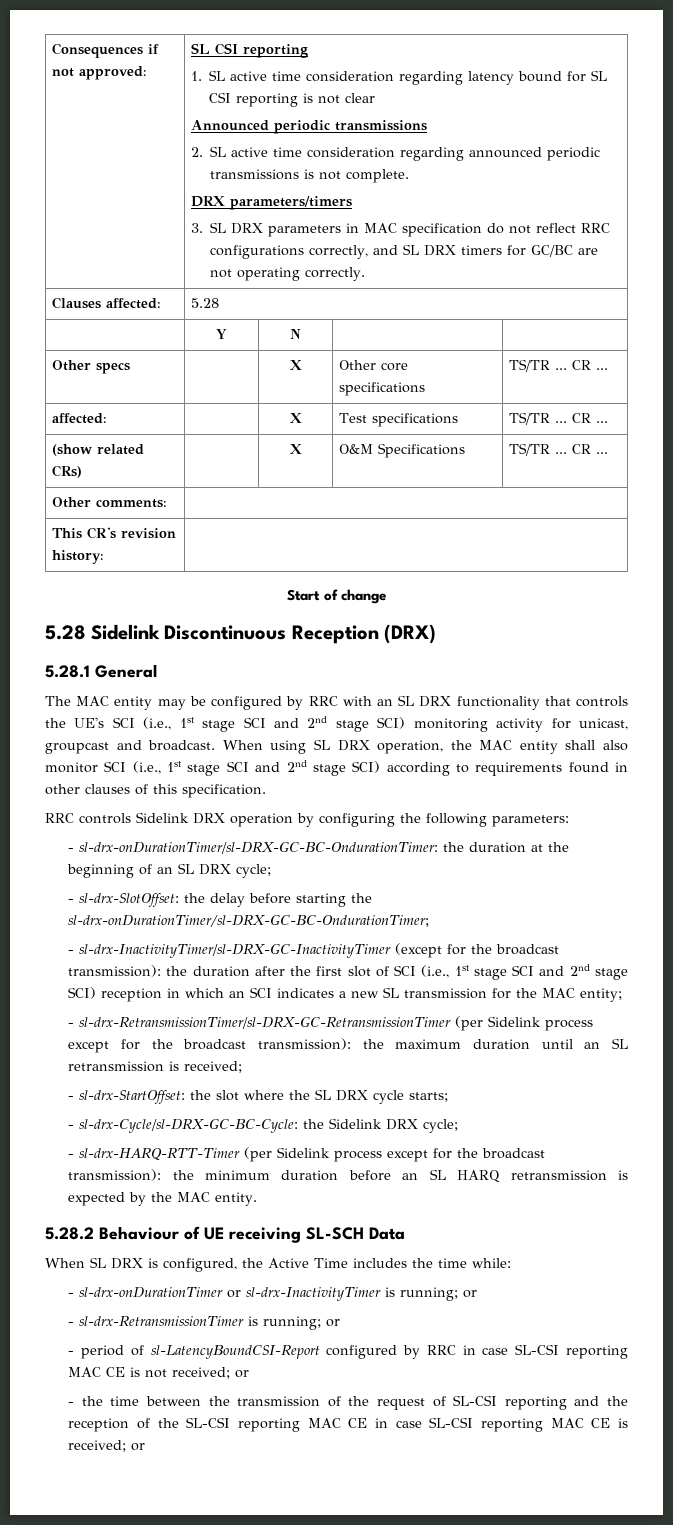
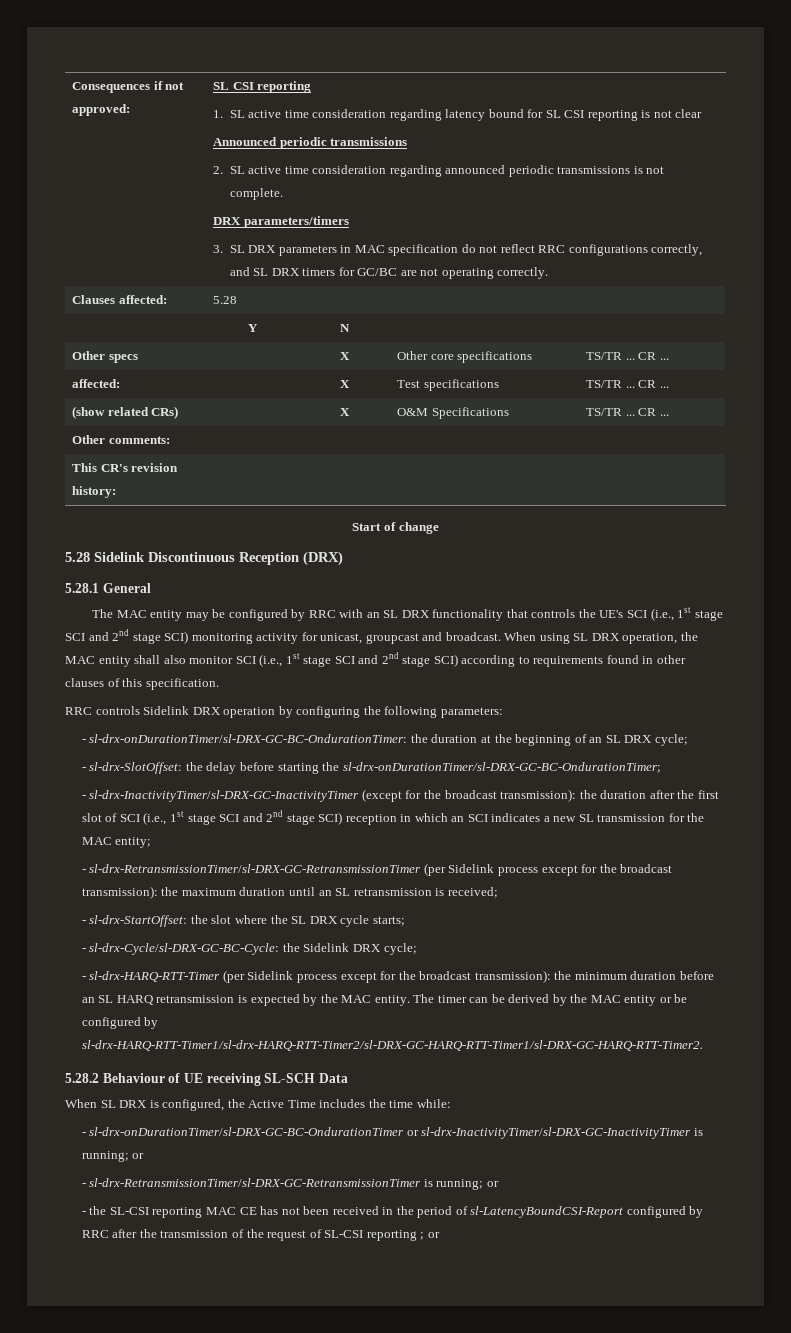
+ The timer can be derived by the MAC entity or be configured by sl-drx-HARQ-RTT-Timer1/sl-drx-HARQ-RTT-Timer2/sl-DRX-GC-HARQ-RTT-Timer1/sl-DRX-GC-HARQ-RTT-Timer2.
- - sl-drx-onDurationTimer or sl-drx-InactivityTimer is running; or
- - sl-drx-RetransmissionTimer is running; or
- - period of sl-LatencyBoundCSI-Report configured by RRC in case SL-CSI reporting MAC CE is not received; or
- - the time between the transmission of the request of SL-CSI reporting and the reception of the SL-CSI reporting MAC CE in case SL-CSI reporting MAC CE is received; or
+ - sl-drx-onDurationTimer/sl-DRX-GC-BC-OndurationTimer or sl-drx-InactivityTimer/sl-DRX-GC-InactivityTimer is running; or
+ - sl-drx-RetransmissionTimer/sl-DRX-GC-RetransmissionTimer is running; or
+ - the SL-CSI reporting MAC CE has not been received in the period of sl-LatencyBoundCSI-Report configured by RRC after the transmission of the request of SL-CSI reporting ; or

